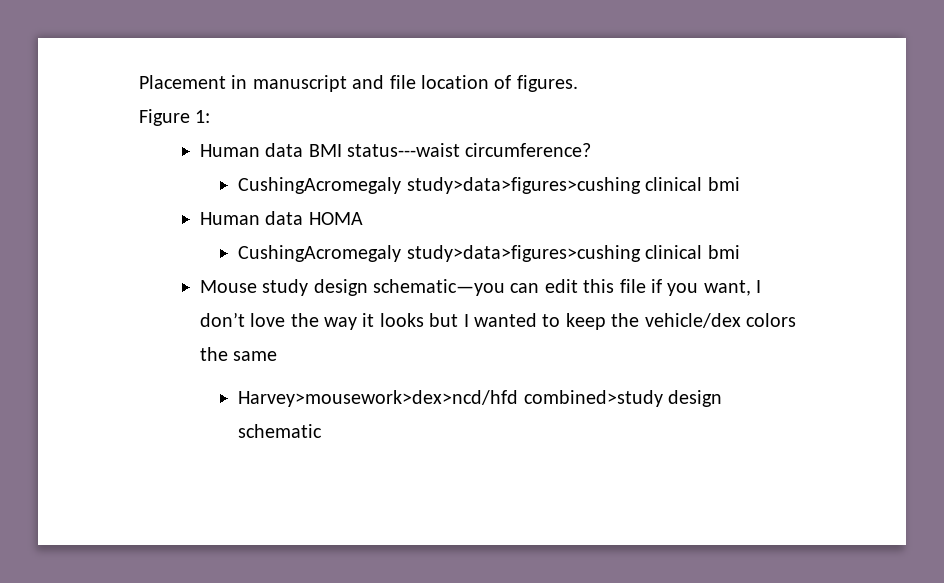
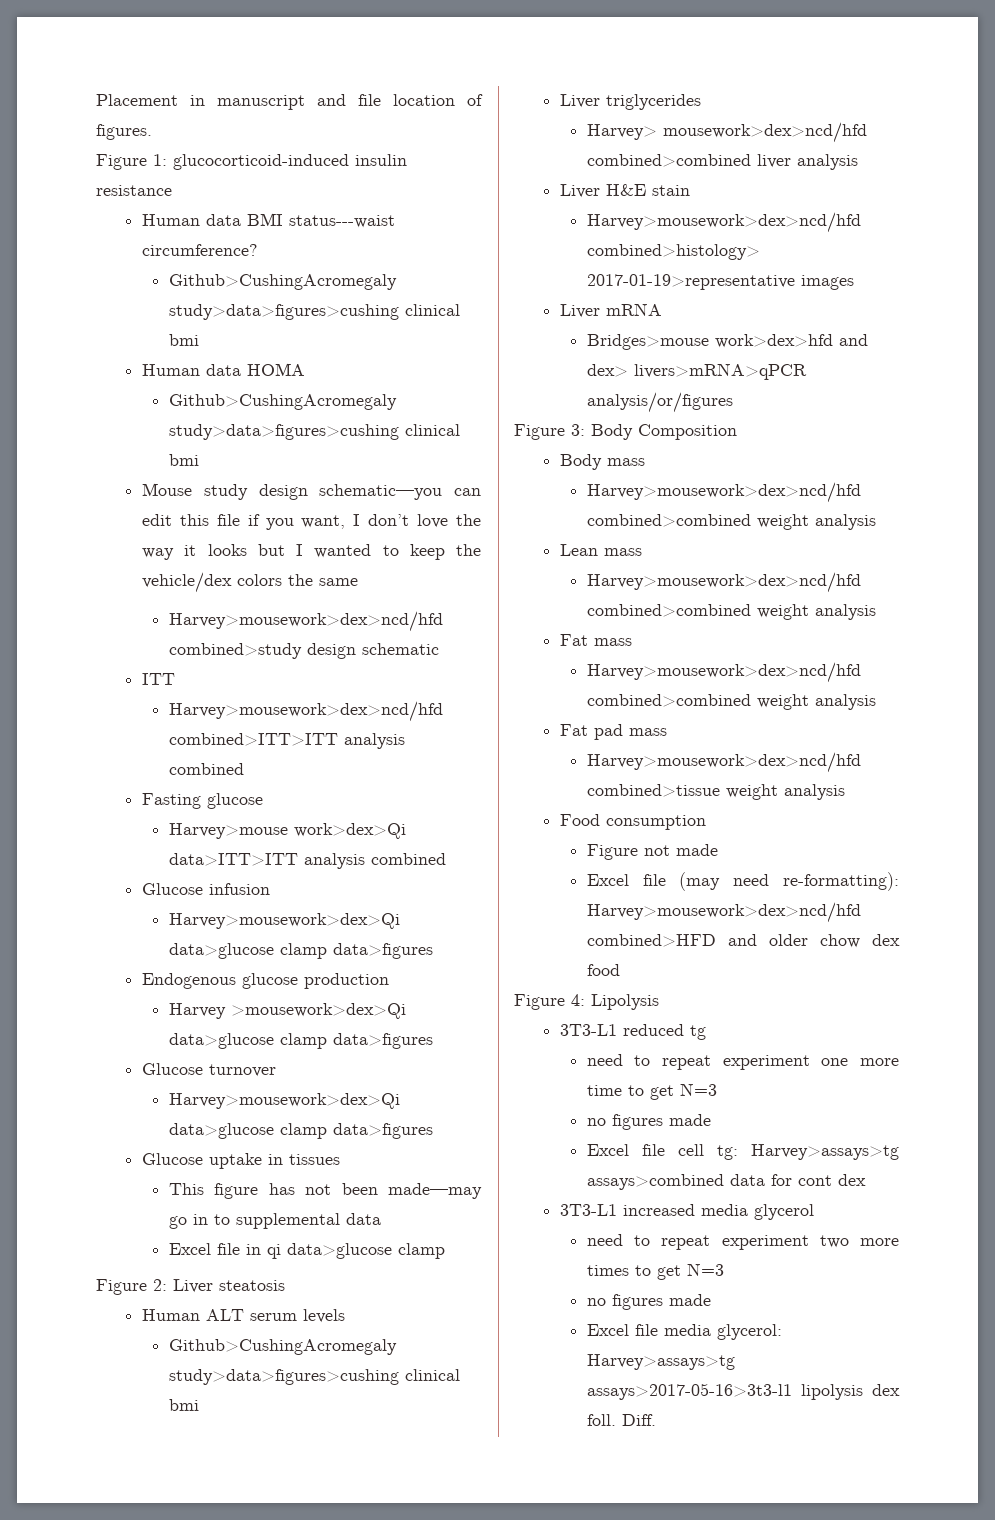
- Figure 1:
+ Figure 1: glucocorticoid-induced insulin resistance
  Human data BMI status---waist circumference?
- CushingAcromegaly study>data>figures>cushing clinical bmi
+ Github>CushingAcromegaly study>data>figures>cushing clinical bmi
  Human data HOMA
- CushingAcromegaly study>data>figures>cushing clinical bmi
+ Github>CushingAcromegaly study>data>figures>cushing clinical bmi
+ ITT
+ Harvey>mousework>dex>ncd/hfd combined>ITT>ITT analysis combined
+ Fasting glucose
+ Harvey>mouse work>dex>Qi data>ITT>ITT analysis combined
+ Glucose infusion
+ Harvey>mousework>dex>Qi data>glucose clamp data>figures
+ Endogenous glucose production
+ Harvey >mousework>dex>Qi data>glucose clamp data>figures
+ Glucose turnover
+ Harvey>mousework>dex>Qi data>glucose clamp data>figures
+ Glucose uptake in tissues
+ This figure has not been made—may go in to supplemental data
+ Excel file in qi data>glucose clamp
+ Figure 2: Liver steatosis
+ Human ALT serum levels
+ Github>CushingAcromegaly study>data>figures>cushing clinical bmi
+ Liver triglycerides
+ Harvey> mousework>dex>ncd/hfd combined>combined liver analysis
+ Liver H&E stain
+ Harvey>mousework>dex>ncd/hfd combined>histology> 2017-01-19>representative images
+ Liver mRNA
+ Bridges>mouse work>dex>hfd and dex> livers>mRNA>qPCR analysis/or/figures
+ Figure 3: Body Composition
+ Body mass
+ Harvey>mousework>dex>ncd/hfd combined>combined weight analysis
+ Lean mass
+ Harvey>mousework>dex>ncd/hfd combined>combined weight analysis
+ Fat mass
+ Harvey>mousework>dex>ncd/hfd combined>combined weight analysis
+ Fat pad mass
+ Harvey>mousework>dex>ncd/hfd combined>tissue weight analysis
+ Food consumption
+ Figure not made
+ Excel file (may need re-formatting): Harvey>mousework>dex>ncd/hfd combined>HFD and older chow dex food
+ Figure 4: Lipolysis
+ 3T3-L1 reduced tg
+ need to repeat experiment one more time to get N=3
+ no figures made
+ Excel file cell tg: Harvey>assays>tg assays>combined data for cont dex
+ 3T3-L1 increased media glycerol
+ need to repeat experiment two more times to get N=3
+ no figures made
+ Excel file media glycerol: Harvey>assays>tg assays>2017-05-16>3t3-l1 lipolysis dex foll. Diff.

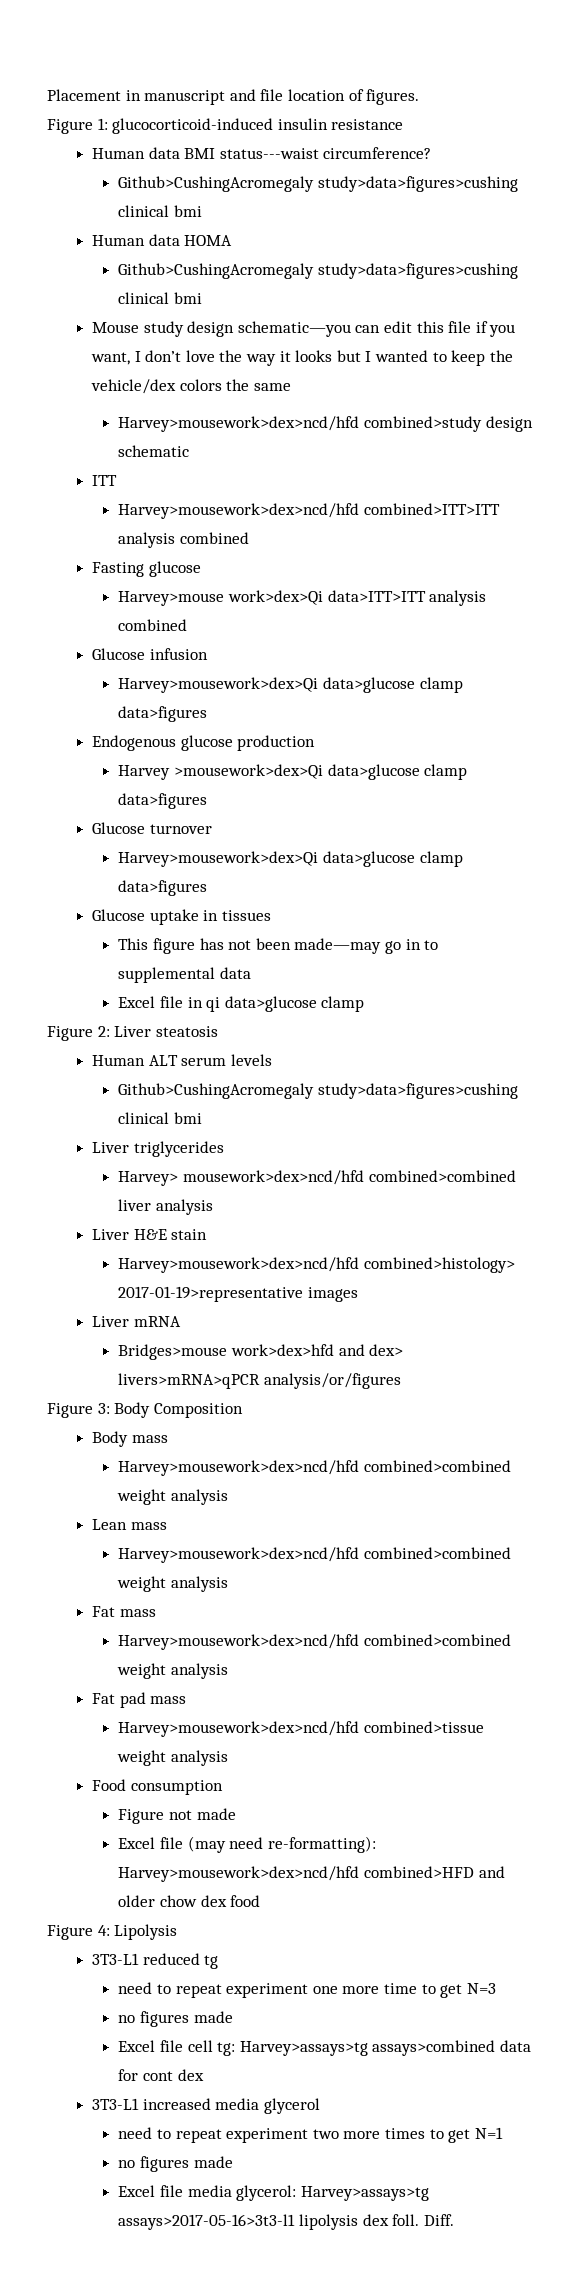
- need to repeat experiment two more times to get N=3
+ need to repeat experiment two more times to get N=1

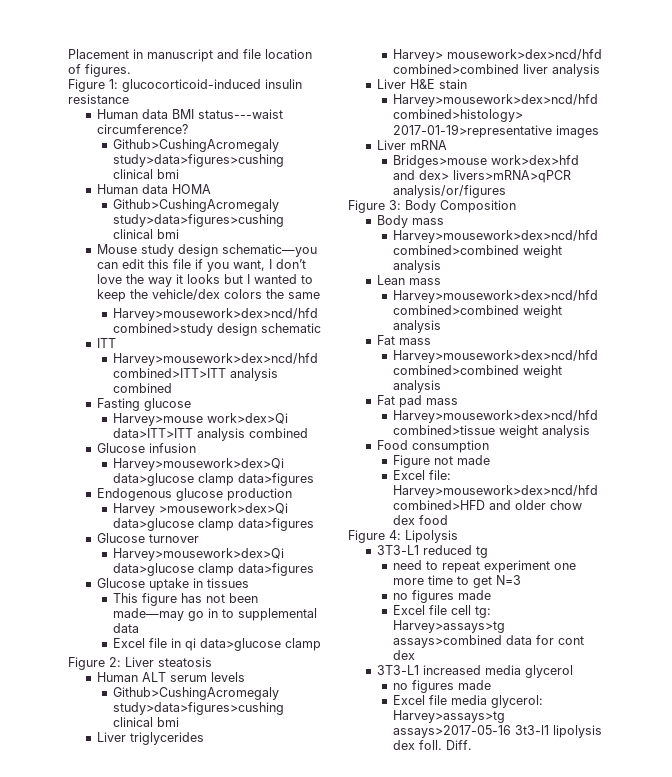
- Excel file (may need re-formatting): Harvey>mousework>dex>ncd/hfd combined>HFD and older chow dex food
+ Excel file: Harvey>mousework>dex>ncd/hfd combined>HFD and older chow dex food
- need to repeat experiment two more times to get N=1
- Excel file media glycerol: Harvey>assays>tg assays>2017-05-16>3t3-l1 lipolysis dex foll.
+ Excel file media glycerol: Harvey>assays>tg assays>2017-05-16 3t3-l1 lipolysis dex foll.

